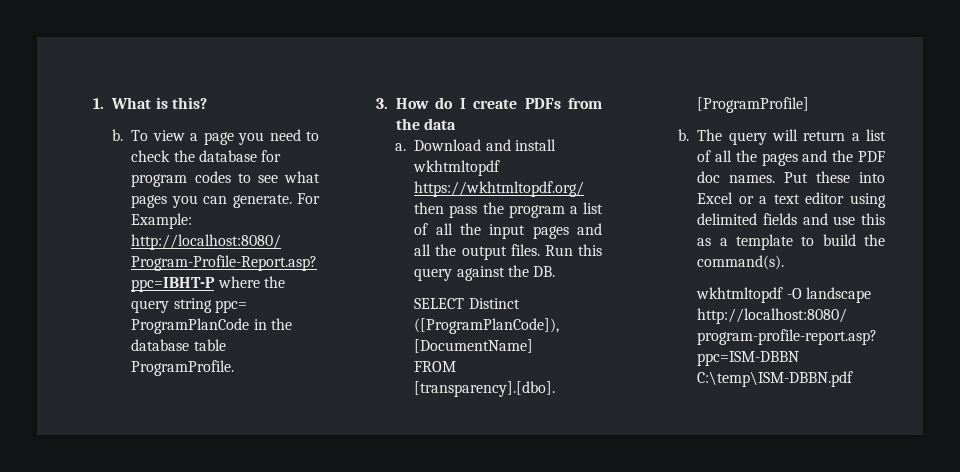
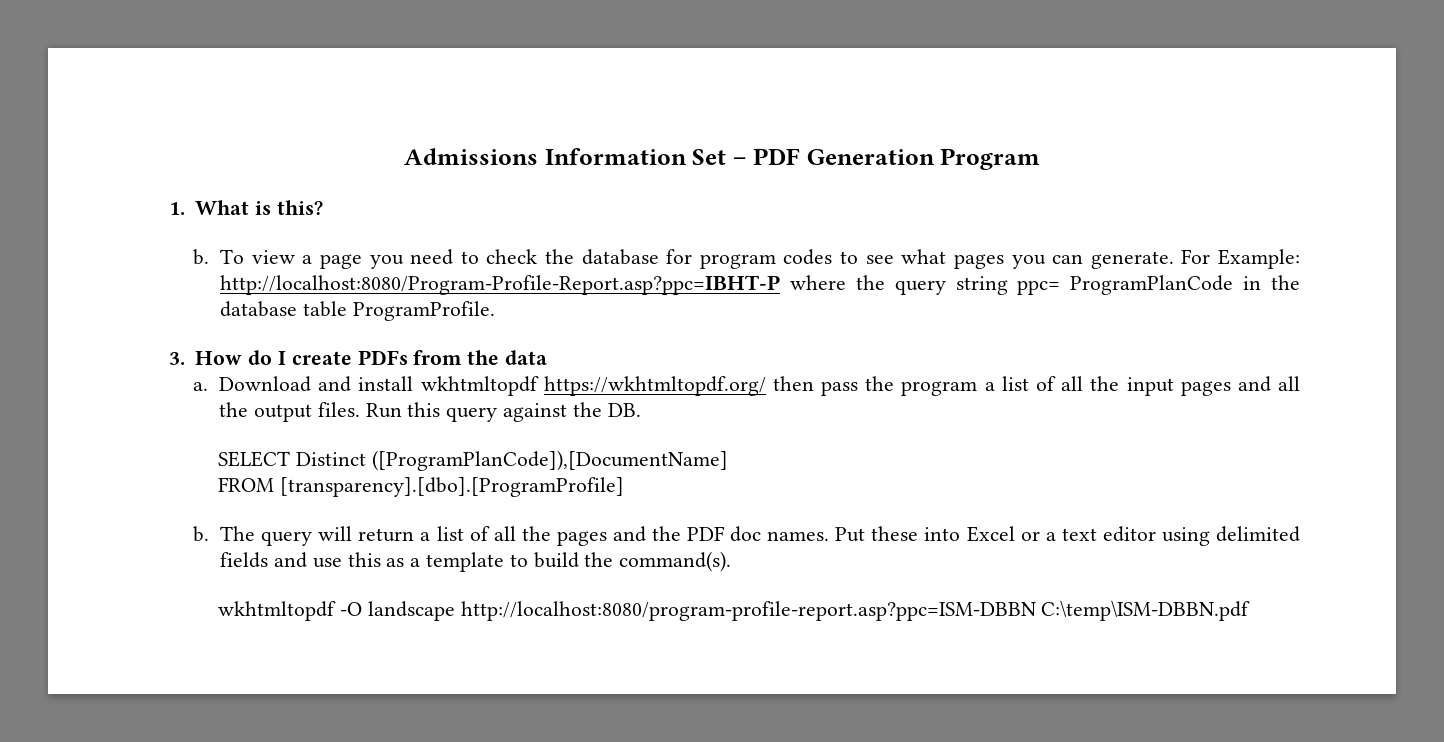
+ Admissions Information Set – PDF Generation Program

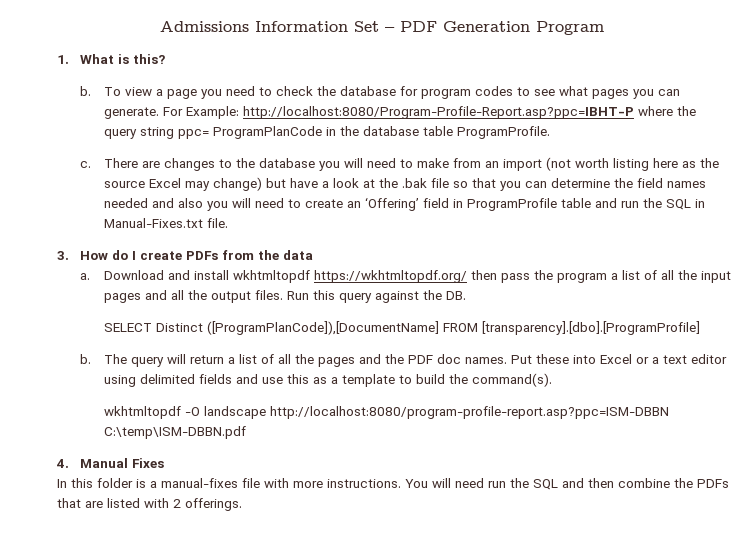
+ c. There are changes to the database you will need to make from an import (not worth listing here as the source Excel may change) but have a look at the .bak file so that you can determine the field names needed and also you will need to create an ‘Offering’ field in ProgramProfile table and run the SQL in Manual-Fixes.txt file.
- SELECT Distinct ([ProgramPlanCode]),[DocumentName]
- FROM [transparency].[dbo].[ProgramProfile]
+ SELECT Distinct ([ProgramPlanCode]),[DocumentName] FROM [transparency].[dbo].[ProgramProfile]
+ 4. Manual Fixes
+ In this folder is a manual-fixes file with more instructions. You will need run the SQL and then combine the PDFs that are listed with 2 offerings.

